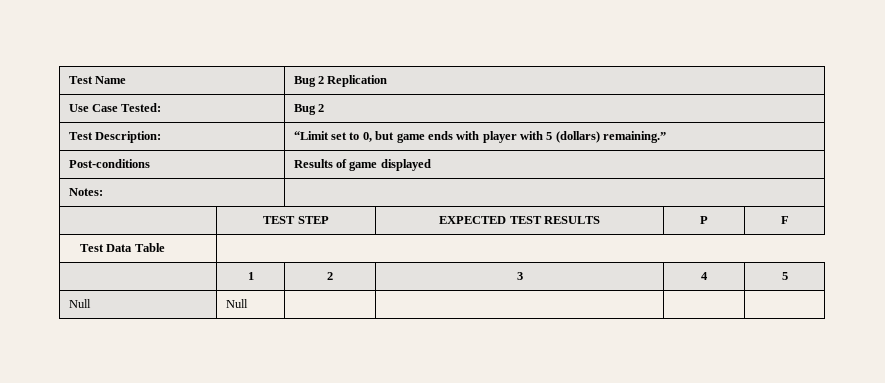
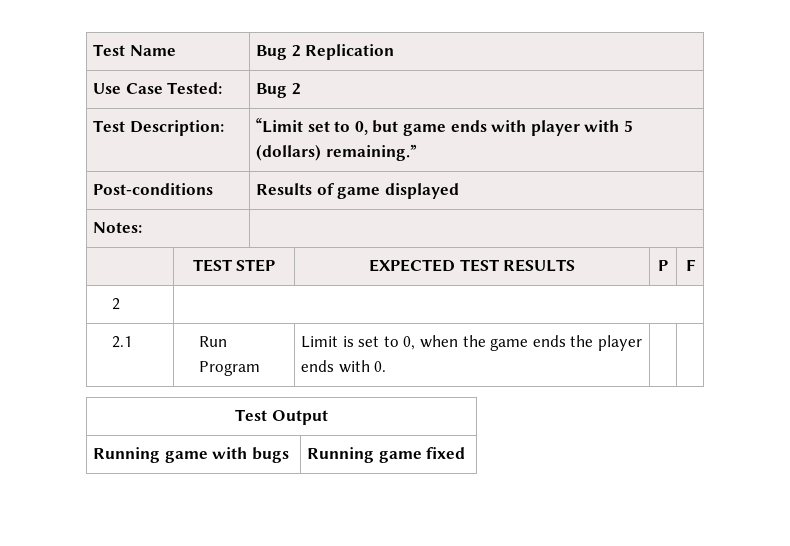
- Test Data Table
- | 1 | 2 | 3 | 4 | 5
- Null | Null | | | |
+ 2 |
+ 2.1 | Run Program | Limit is set to 0, when the game ends the player ends with 0. | |
+ Test Output
+ Running game with bugs | Running game fixed

